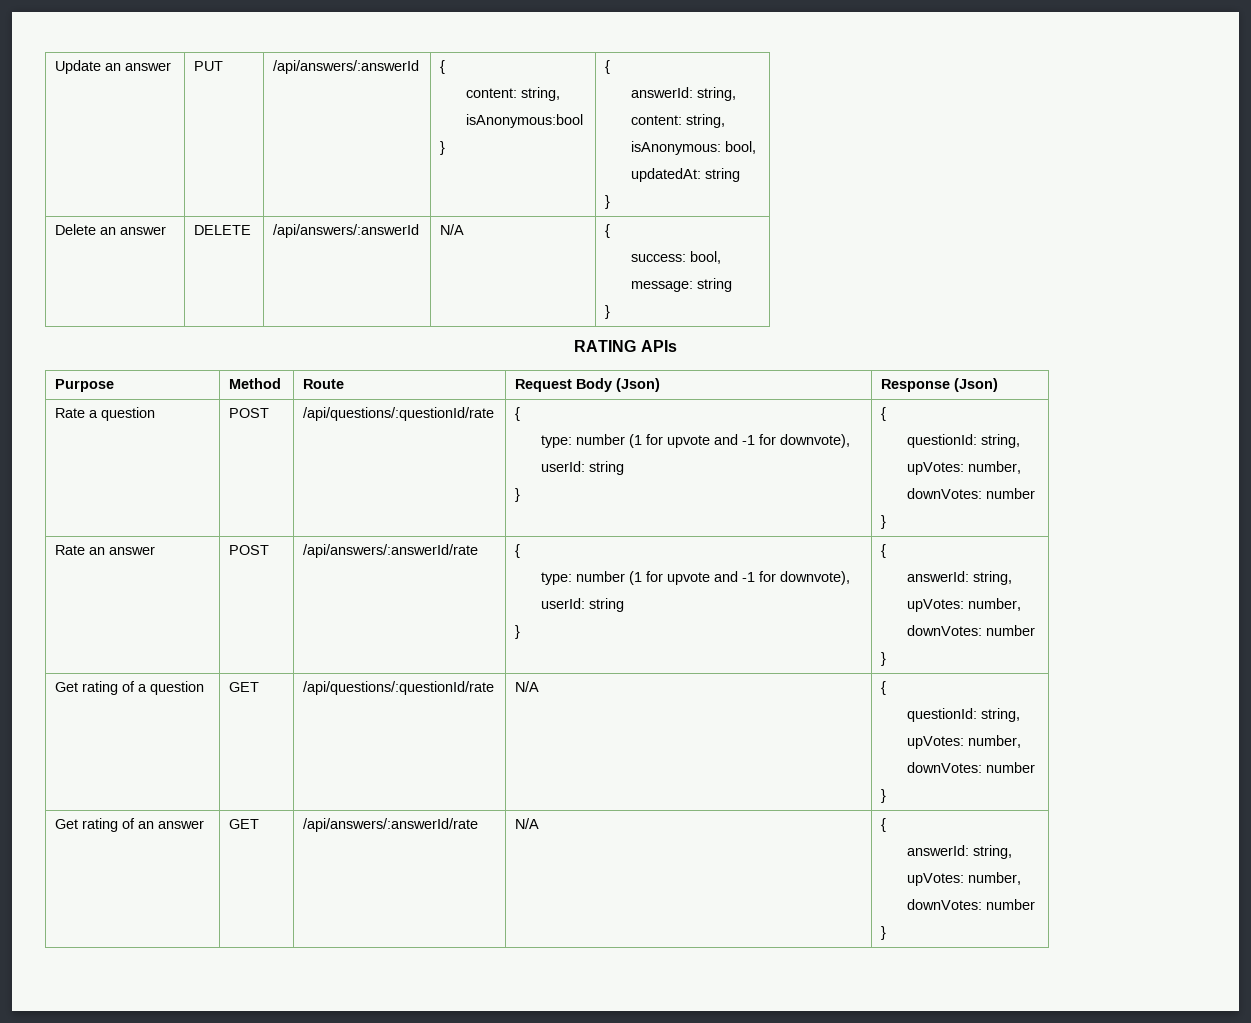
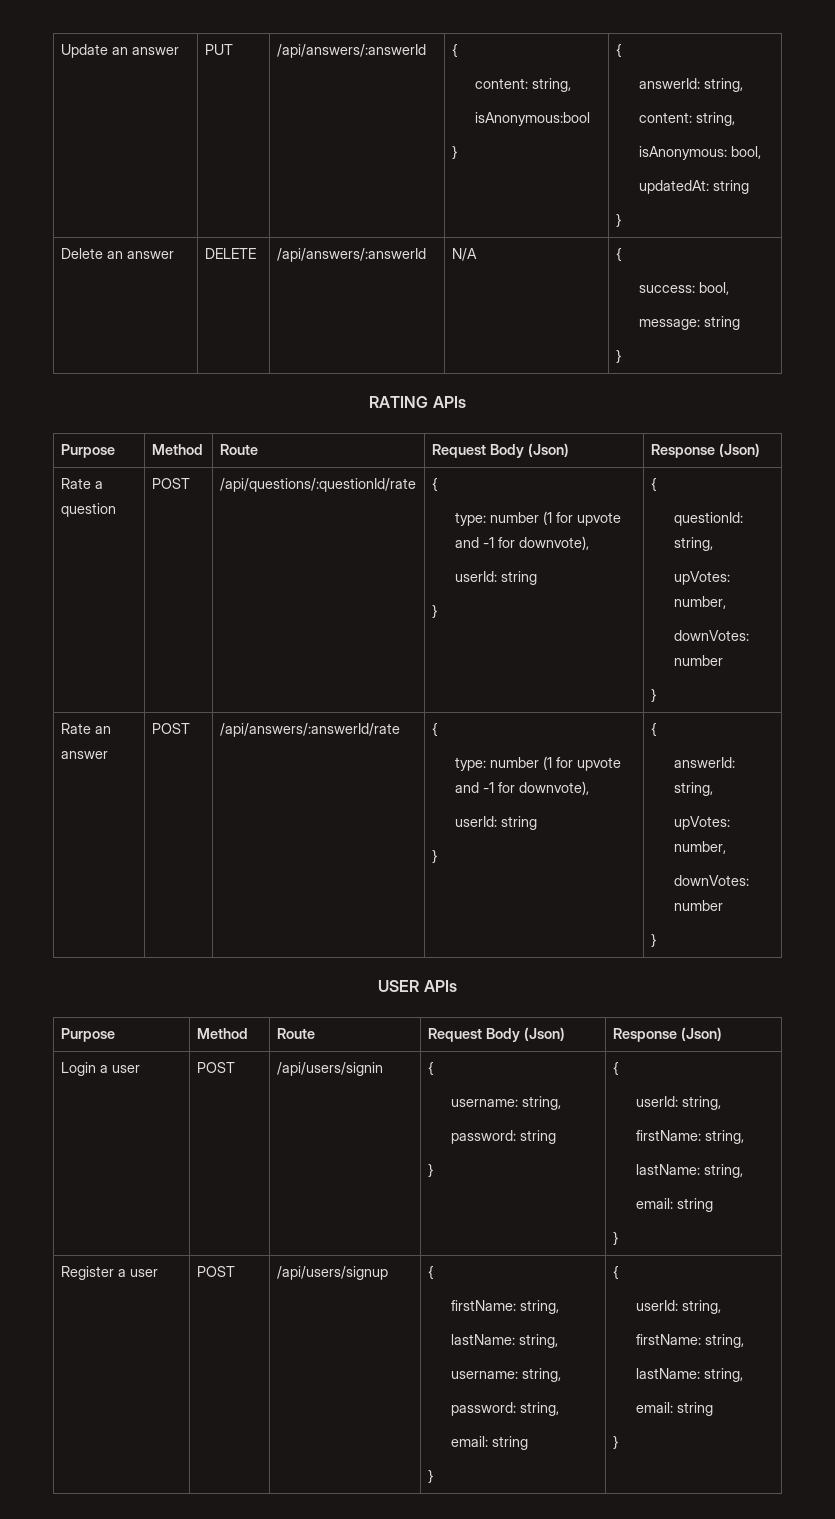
- Get rating of a question | GET | /api/questions/:questionId/rate | N/A | {
- questionId: string,
- upVotes: number,
- downVotes: number
+ USER APIs
+ Purpose | Method | Route | Request Body (Json) | Response (Json)
+ Login a user | POST | /api/users/signin | {
+ username: string,
+ password: string
+ } | {
+ userId: string,
+ firstName: string,
+ lastName: string,
+ email: string
  }
- Get rating of an answer | GET | /api/answers/:answerId/rate | N/A | {
- answerId: string,
- upVotes: number,
- downVotes: number
+ Register a user | POST | /api/users/signup | {
+ firstName: string,
+ lastName: string,
+ username: string,
+ password: string,
+ email: string
+ } | {
+ userId: string,
+ firstName: string,
+ lastName: string,
+ email: string

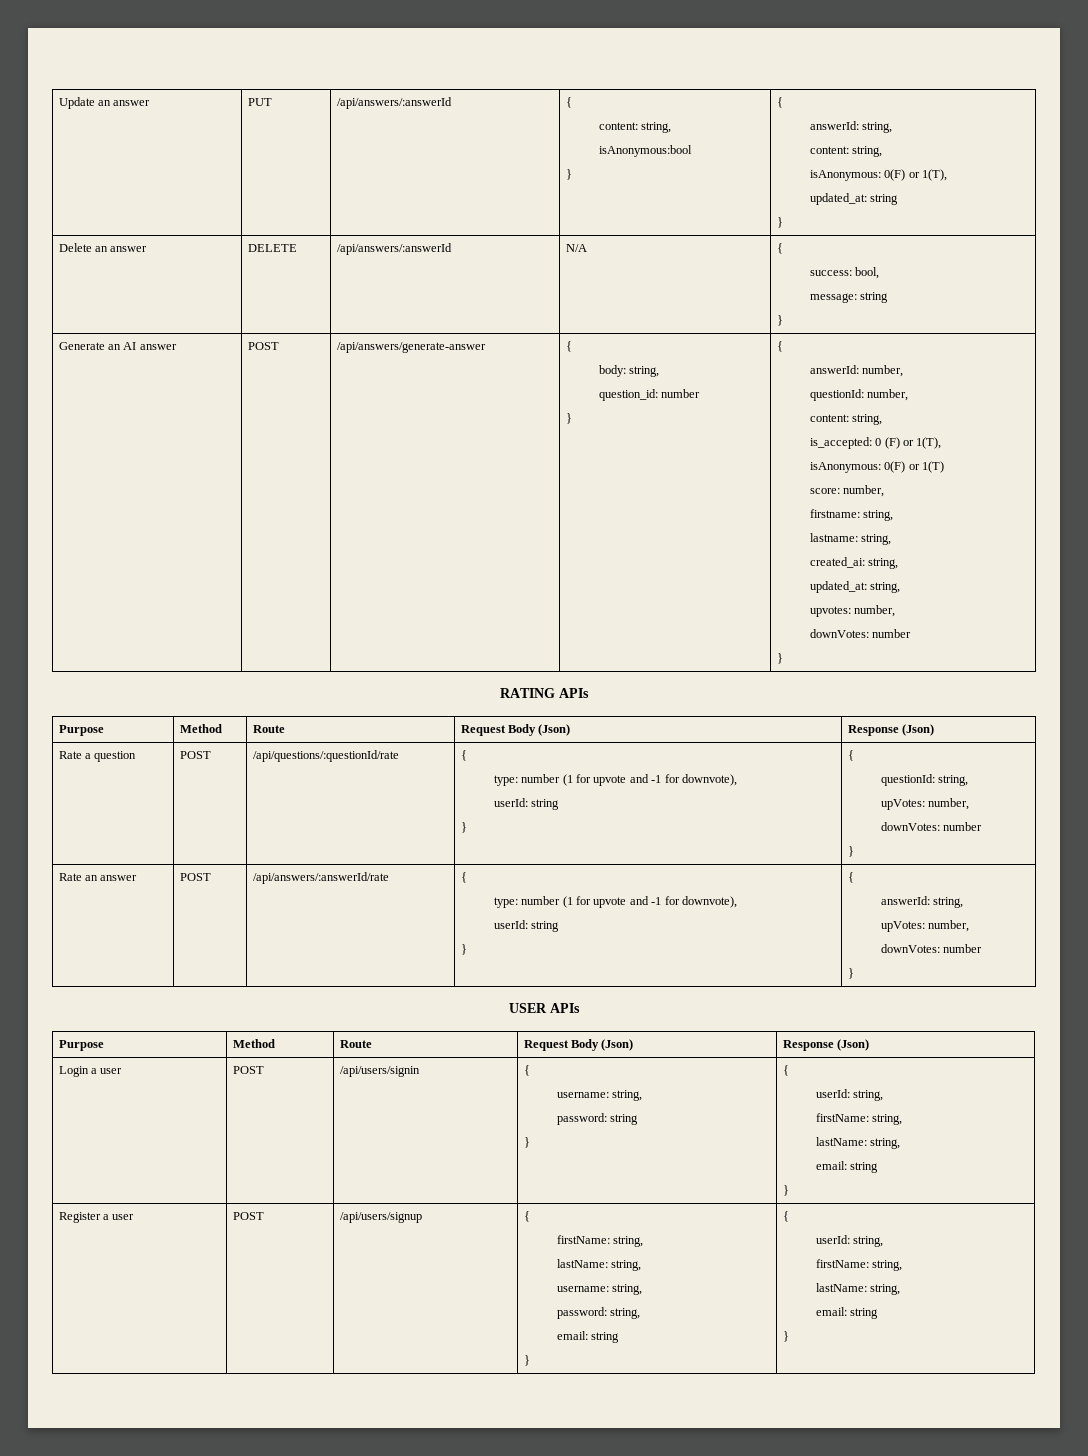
  Update an answer | PUT | /api/answers/:answerId | {
  content: string,
  isAnonymous:bool
  } | {
  answerId: string,
  content: string,
- isAnonymous: bool,
- updatedAt: string
+ isAnonymous: 0(F) or 1(T),
+ updated_at: string
+ Generate an AI answer | POST | /api/answers/generate-answer | {
+ body: string,
+ question_id: number
+ } | {
+ answerId: number,
+ questionId: number,
+ content: string,
+ is_accepted: 0 (F) or 1(T),
+ isAnonymous: 0(F) or 1(T)
+ score: number,
+ firstname: string,
+ lastname: string,
+ created_ai: string,
+ updated_at: string,
+ upvotes: number,
+ downVotes: number
+ }

